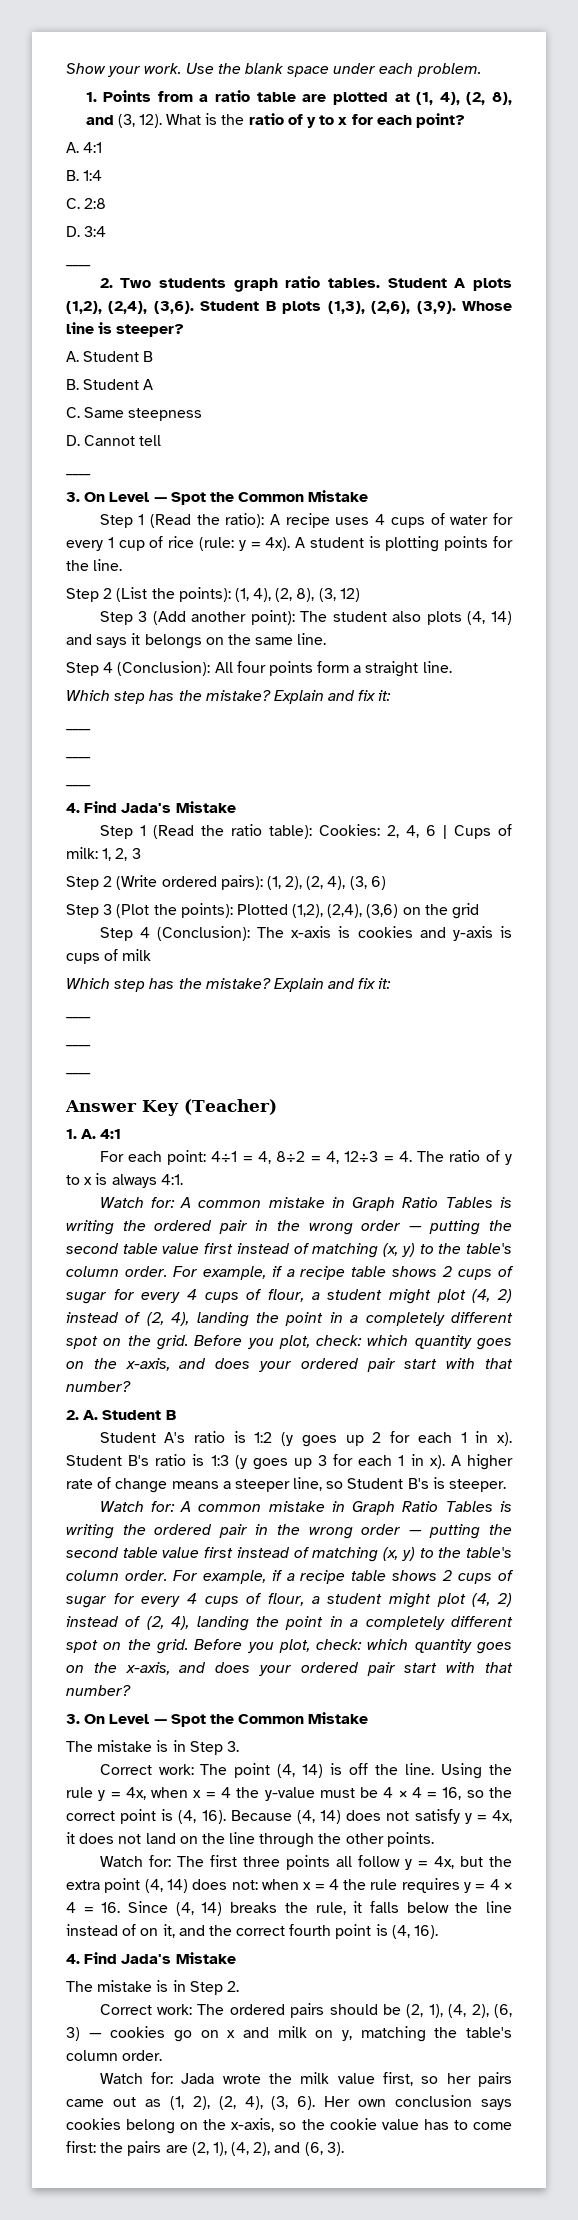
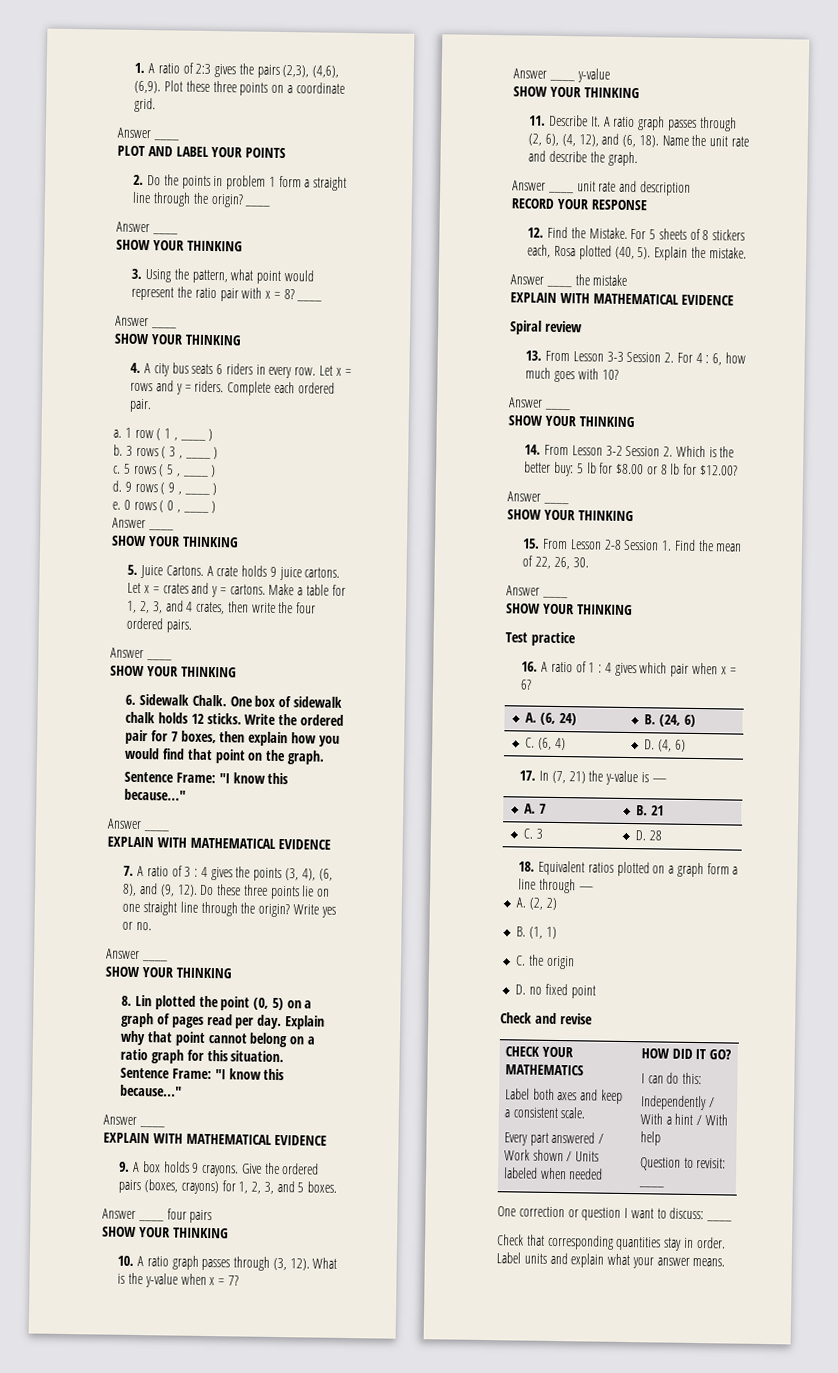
- Show your work. Use the blank space under each problem.
- 1. Points from a ratio table are plotted at (1, 4), (2, 8), and (3, 12).
+ 1. A ratio of 2:3 gives the pairs (2,3), (4,6), (6,9). Plot these three points on a coordinate grid.
+ Answer ____
+ PLOT AND LABEL YOUR POINTS
+ 2. Do the points in problem 1 form a straight line through the origin? ____
+ Answer ____
+ SHOW YOUR THINKING
+ 3. Using the pattern, what point would represent the ratio pair with x = 8? ____
+ Answer ____
+ SHOW YOUR THINKING
+ 4. A city bus seats 6 riders in every row. Let x = rows and y = riders. Complete each ordered pair.
+ a. 1 row ( 1 , ____ )
+ b. 3 rows ( 3 , ____ )
+ c. 5 rows ( 5 , ____ )
+ d. 9 rows ( 9 , ____ )
+ e. 0 rows ( 0 , ____ )
+ Answer ____
+ SHOW YOUR THINKING
+ 5. Juice Cartons. A crate holds 9 juice cartons. Let x = crates and y = cartons. Make a table for 1, 2, 3, and 4 crates, then write the four ordered pairs.
+ Answer ____
+ SHOW YOUR THINKING
+ 6. Sidewalk Chalk. One box of sidewalk chalk holds 12 sticks. Write the ordered pair for 7 boxes, then explain how you would find that point on the graph.
+ Sentence Frame: "I know this because..."
+ Answer ____
+ EXPLAIN WITH MATHEMATICAL EVIDENCE
+ 7. A ratio of 3 : 4 gives the points (3, 4), (6, 8), and (9, 12). Do these three points lie on one straight line through the origin? Write yes or no.
+ Answer ____
+ SHOW YOUR THINKING
+ 8. Lin plotted the point (0, 5) on a graph of pages read per day. Explain why that point cannot belong on a ratio graph for this situation.
+ Sentence Frame: "I know this because..."
+ Answer ____
+ EXPLAIN WITH MATHEMATICAL EVIDENCE
+ 9. A box holds 9 crayons. Give the ordered pairs (boxes, crayons) for 1, 2, 3, and 5 boxes.
+ Answer ____ four pairs
+ SHOW YOUR THINKING
+ 10. A ratio graph passes through (3, 12).
- What is the ratio of y to x for each point?
- A. 4:1
- B. 1:4
- C. 2:8
- D. 3:4
- ____
- 2. Two students graph ratio tables. Student A plots (1,2), (2,4), (3,6). Student B plots (1,3), (2,6), (3,9). Whose line is steeper?
- A. Student B
- B. Student A
- C. Same steepness
- D. Cannot tell
- ____
- 3. On Level — Spot the Common Mistake
- Step 1 (Read the ratio): A recipe uses 4 cups of water for every 1 cup of rice (rule: y = 4x). A student is plotting points for the line.
- Step 2 (List the points): (1, 4), (2, 8), (3, 12)
- Step 3 (Add another point): The student also plots (4, 14) and says it belongs on the same line.
- Step 4 (Conclusion): All four points form a straight line.
- Which step has the mistake? Explain and fix it:
- ____
- ____
- ____
- 4. Find Jada's Mistake
- Step 1 (Read the ratio table): Cookies: 2, 4, 6 | Cups of milk: 1, 2, 3
- Step 2 (Write ordered pairs): (1, 2), (2, 4), (3, 6)
- Step 3 (Plot the points): Plotted (1,2), (2,4), (3,6) on the grid
- Step 4 (Conclusion): The x-axis is cookies and y-axis is cups of milk
- Which step has the mistake? Explain and fix it:
- ____
- ____
- ____
- Answer Key (Teacher)
- 1. A. 4:1
- For each point: 4÷1 = 4, 8÷2 = 4, 12÷3 = 4. The ratio of y to x is always 4:1.
- Watch for: A common mistake in Graph Ratio Tables is writing the ordered pair in the wrong order — putting the second table value first instead of matching (x, y) to the table's column order. For example, if a recipe table shows 2 cups of sugar for every 4 cups of flour, a student might plot (4, 2) instead of (2, 4), landing the point in a completely different spot on the grid. Before you plot, check: which quantity goes on the x-axis, and does your ordered pair start with that number?
- 2. A. Student B
- Student A's ratio is 1:2 (y goes up 2 for each 1 in x). Student B's ratio is 1:3 (y goes up 3 for each 1 in x). A higher rate of change means a steeper line, so Student B's is steeper.
- Watch for: A common mistake in Graph Ratio Tables is writing the ordered pair in the wrong order — putting the second table value first instead of matching (x, y) to the table's column order. For example, if a recipe table shows 2 cups of sugar for every 4 cups of flour, a student might plot (4, 2) instead of (2, 4), landing the point in a completely different spot on the grid. Before you plot, check: which quantity goes on the x-axis, and does your ordered pair start with that number?
- 3. On Level — Spot the Common Mistake
- The mistake is in Step 3.
- Correct work: The point (4, 14) is off the line. Using the rule y = 4x, when x = 4 the y-value must be 4 × 4 = 16, so the correct point is (4, 16). Because (4, 14) does not satisfy y = 4x, it does not land on the line through the other points.
- Watch for: The first three points all follow y = 4x, but the extra point (4, 14) does not: when x = 4 the rule requires y = 4 × 4 = 16. Since (4, 14) breaks the rule, it falls below the line instead of on it, and the correct fourth point is (4, 16).
- 4. Find Jada's Mistake
- The mistake is in Step 2.
- Correct work: The ordered pairs should be (2, 1), (4, 2), (6, 3) — cookies go on x and milk on y, matching the table's column order.
- Watch for: Jada wrote the milk value first, so her pairs came out as (1, 2), (2, 4), (3, 6). Her own conclusion says cookies belong on the x-axis, so the cookie value has to come first: the pairs are (2, 1), (4, 2), and (6, 3).
+ What is the y-value when x = 7?
+ Answer ____ y-value
+ SHOW YOUR THINKING
+ 11. Describe It. A ratio graph passes through (2, 6), (4, 12), and (6, 18). Name the unit rate and describe the graph.
+ Answer ____ unit rate and description
+ RECORD YOUR RESPONSE
+ 12. Find the Mistake. For 5 sheets of 8 stickers each, Rosa plotted (40, 5). Explain the mistake.
+ Answer ____ the mistake
+ EXPLAIN WITH MATHEMATICAL EVIDENCE
+ Spiral review
+ 13. From Lesson 3-3 Session 2. For 4 : 6, how much goes with 10?
+ Answer ____
+ SHOW YOUR THINKING
+ 14. From Lesson 3-2 Session 2. Which is the better buy: 5 lb for $8.00 or 8 lb for $12.00?
+ Answer ____
+ SHOW YOUR THINKING
+ 15. From Lesson 2-8 Session 1. Find the mean of 22, 26, 30.
+ Answer ____
+ SHOW YOUR THINKING
+ Test practice
+ 16. A ratio of 1 : 4 gives which pair when x = 6?
+ A. (6, 24) | B. (24, 6)
+ C. (6, 4) | D. (4, 6)
+ 17. In (7, 21) the y-value is —
+ A. 7 | B. 21
+ C. 3 | D. 28
+ 18. Equivalent ratios plotted on a graph form a line through —
+ A. (2, 2)
+ B. (1, 1)
+ C. the origin
+ D. no fixed point
+ Check and revise
+ CHECK YOUR MATHEMATICS
+ Label both axes and keep a consistent scale.
+ Every part answered / Work shown / Units labeled when needed | HOW DID IT GO?
+ I can do this:
+ Independently / With a hint / With help
+ Question to revisit: ____
+ One correction or question I want to discuss: ____
+ Check that corresponding quantities stay in order. Label units and explain what your answer means.

